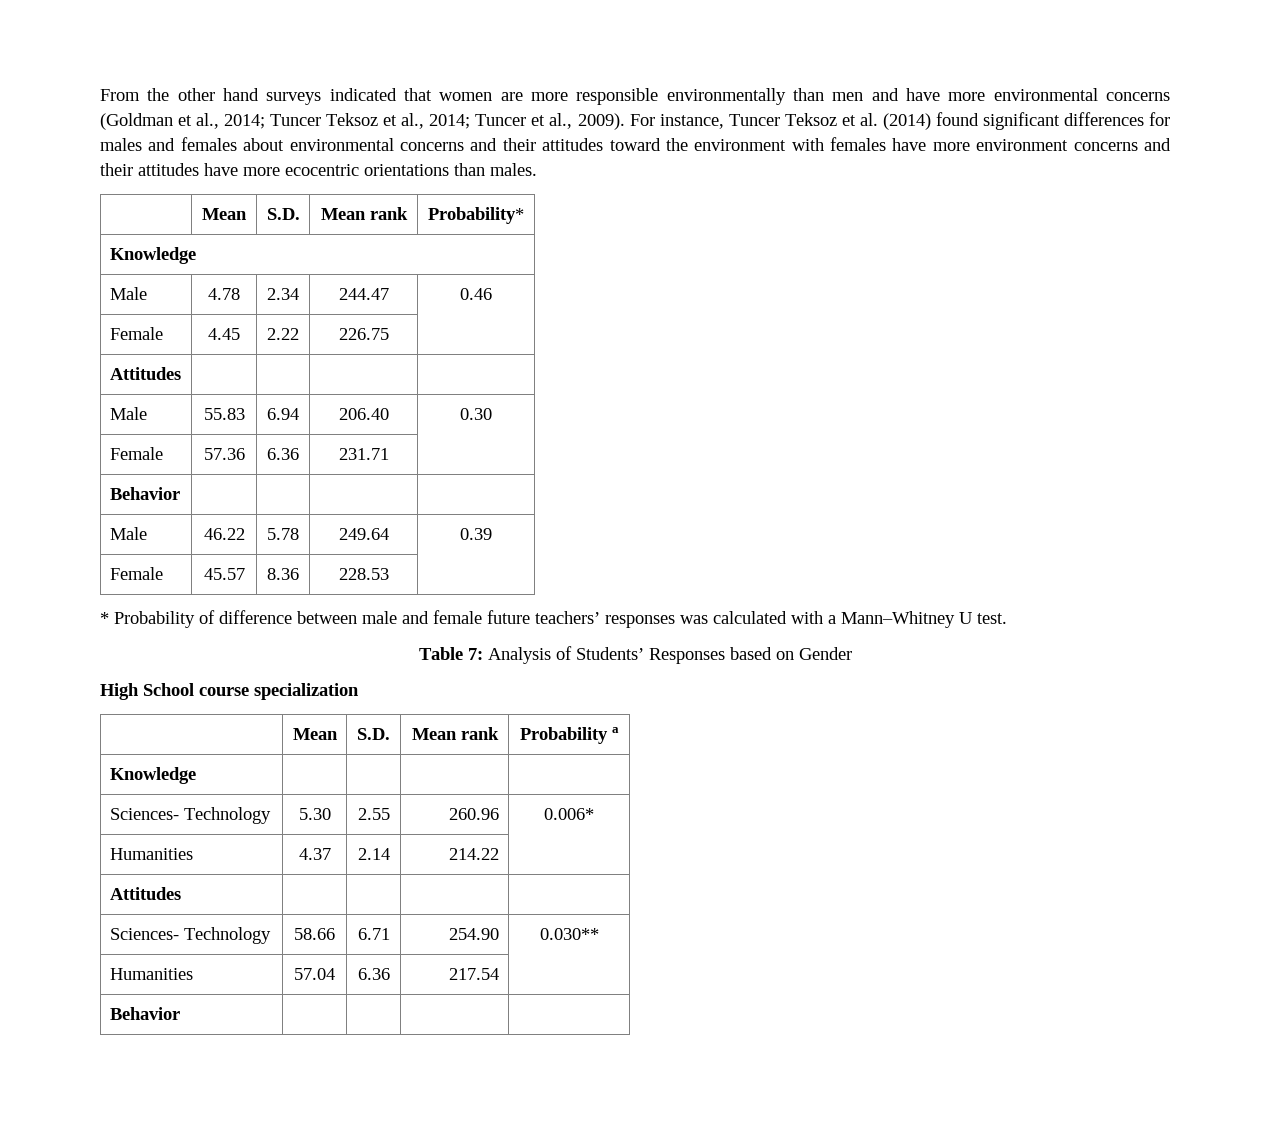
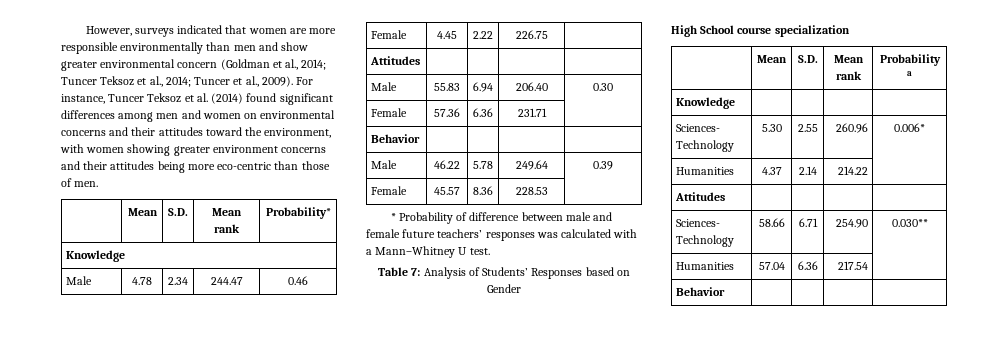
- From the other hand surveys indicated that women are more responsible environmentally than men and have more environmental concerns (Goldman et al., 2014; Tuncer Teksoz et al., 2014; Tuncer et al., 2009).
+ However, surveys indicated that women are more responsible environmentally than men and show greater environmental concern (Goldman et al., 2014; Tuncer Teksoz et al., 2014; Tuncer et al., 2009).
- For instance, Tuncer Teksoz et al. (2014) found significant differences for males and females about environmental concerns and their attitudes toward the environment with females have more environment concerns and their attitudes have more ecocentric orientations than males.
+ For instance, Tuncer Teksoz et al. (2014) found significant differences among men and women on environmental concerns and their attitudes toward the environment, with women showing greater environment concerns and their attitudes being more eco-centric than those of men.

